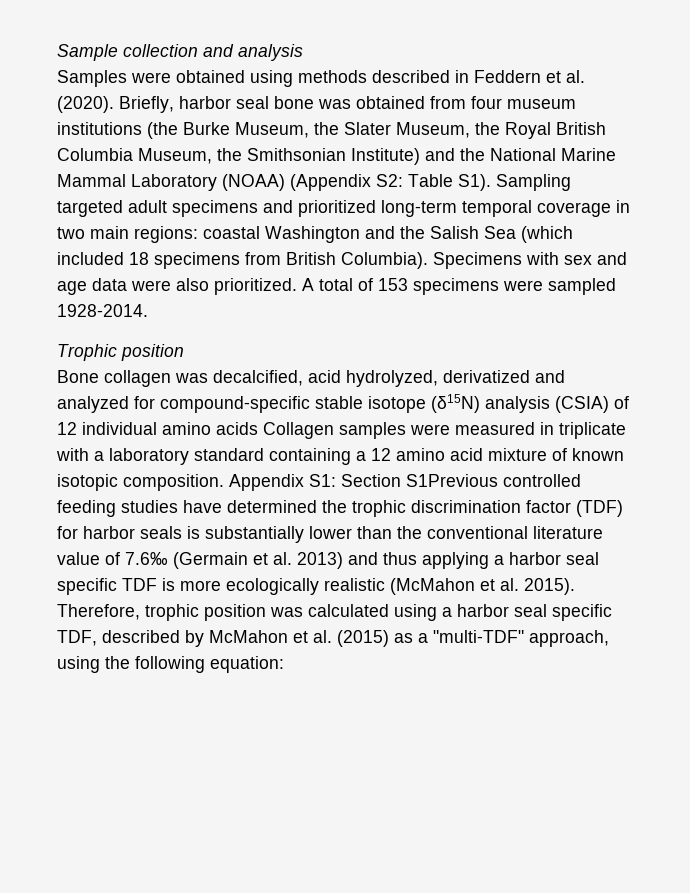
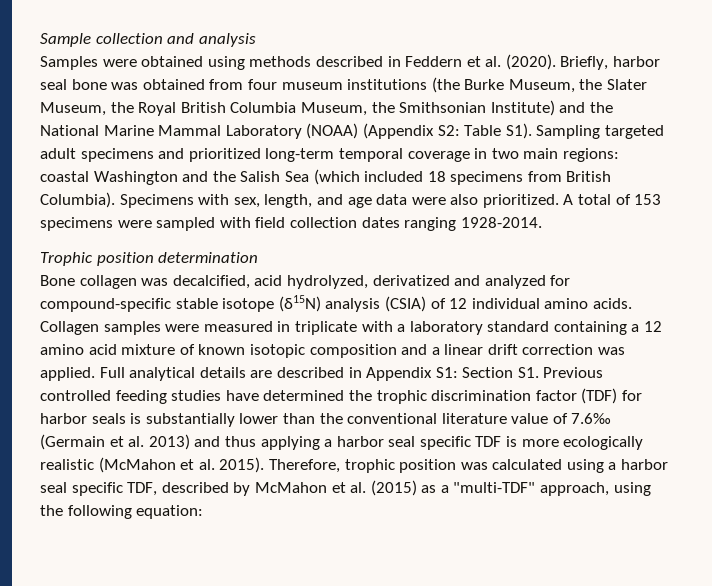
- Specimens with sex and age data were also prioritized.
+ Specimens with sex, length, and age data were also prioritized.
- A total of 153 specimens were sampled 1928-2014.
+ A total of 153 specimens were sampled with field collection dates ranging 1928-2014.
- Trophic position
+ Trophic position determination
- Bone collagen was decalcified, acid hydrolyzed, derivatized and analyzed for compound-specific stable isotope (δ15N) analysis (CSIA) of 12 individual amino acids Collagen samples were measured in triplicate with a laboratory standard containing a 12 amino acid mixture of known isotopic composition. Appendix S1:
+ Bone collagen was decalcified, acid hydrolyzed, derivatized and analyzed for compound-specific stable isotope (δ15N) analysis (CSIA) of 12 individual amino acids. Collagen samples were measured in triplicate with a laboratory standard containing a 12 amino acid mixture of known isotopic composition and a linear drift correction was applied. Full analytical details are described in Appendix S1:
- Section S1Previous controlled feeding studies have determined the trophic discrimination factor (TDF) for harbor seals is substantially lower than the conventional literature value of 7.6‰ (Germain et al. 2013) and thus applying a harbor seal specific TDF is more ecologically realistic (McMahon et al. 2015).
+ Section S1. Previous controlled feeding studies have determined the trophic discrimination factor (TDF) for harbor seals is substantially lower than the conventional literature value of 7.6‰ (Germain et al. 2013) and thus applying a harbor seal specific TDF is more ecologically realistic (McMahon et al. 2015).

